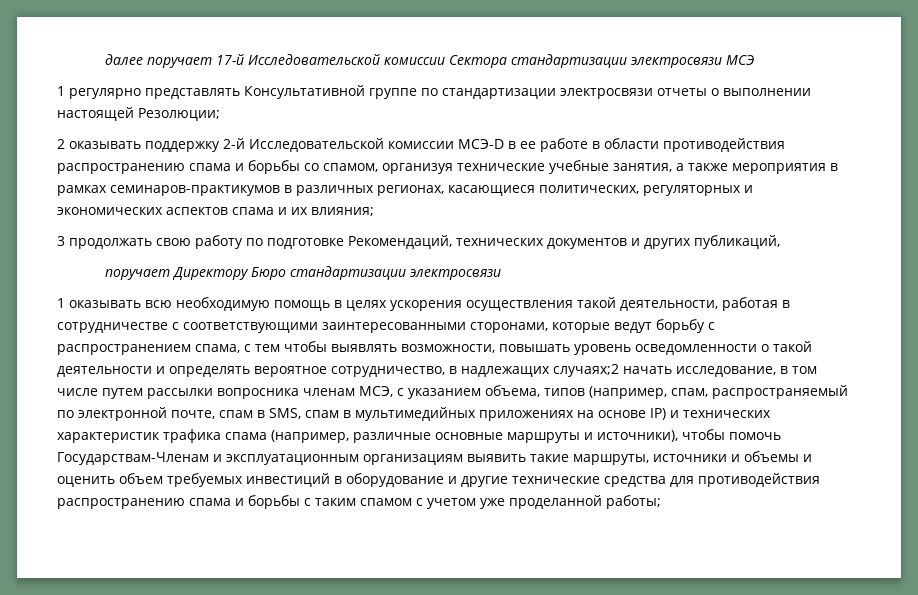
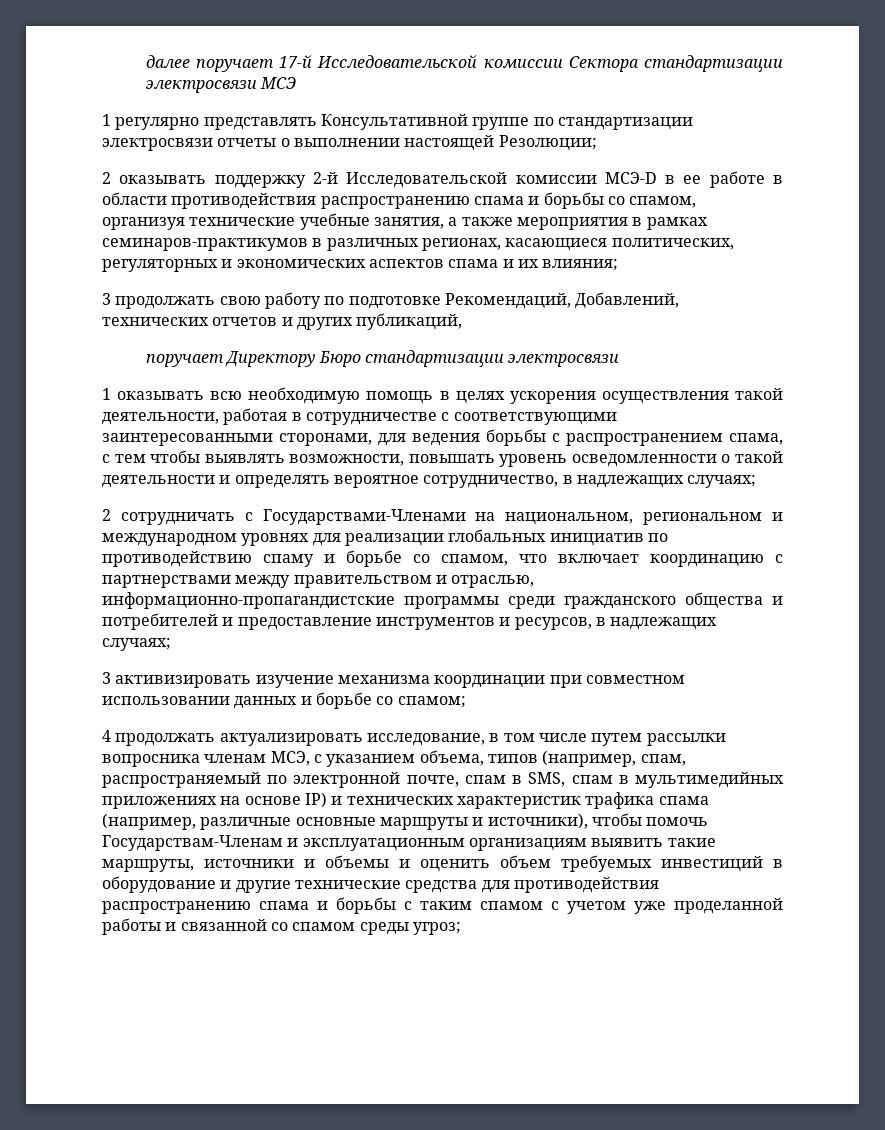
- 3 продолжать свою работу по подготовке Рекомендаций, технических документов и других публикаций,
+ 3 продолжать свою работу по подготовке Рекомендаций, Добавлений, технических отчетов и других публикаций,
- 1 оказывать всю необходимую помощь в целях ускорения осуществления такой деятельности, работая в сотрудничестве с соответствующими заинтересованными сторонами, которые ведут борьбу с распространением спама, с тем чтобы выявлять возможности, повышать уровень осведомленности о такой деятельности и определять вероятное сотрудничество, в надлежащих случаях;2 начать исследование, в том числе путем рассылки вопросника членам МСЭ, с указанием объема, типов (например, спам, распространяемый по электронной почте, спам в SMS, спам в мультимедийных приложениях на основе IP) и технических характеристик трафика спама (например, различные основные маршруты и источники), чтобы помочь Государствам-Членам и эксплуатационным организациям выявить такие маршруты, источники и объемы и оценить объем требуемых инвестиций в оборудование и другие технические средства для противодействия распространению спама и борьбы с таким спамом с учетом уже проделанной работы;
+ 1 оказывать всю необходимую помощь в целях ускорения осуществления такой деятельности, работая в сотрудничестве с соответствующими заинтересованными сторонами, для ведения борьбы с распространением спама, с тем чтобы выявлять возможности, повышать уровень осведомленности о такой деятельности и определять вероятное сотрудничество, в надлежащих случаях;
+ 2 сотрудничать с Государствами-Членами на национальном, региональном и международном уровнях для реализации глобальных инициатив по противодействию спаму и борьбе со спамом, что включает координацию с партнерствами между правительством и отраслью, информационно-пропагандистские программы среди гражданского общества и потребителей и предоставление инструментов и ресурсов, в надлежащих случаях;
+ 3 активизировать изучение механизма координации при совместном использовании данных и борьбе со спамом;
+ 4 продолжать актуализировать исследование, в том числе путем рассылки вопросника членам МСЭ, с указанием объема, типов (например, спам, распространяемый по электронной почте, спам в SMS, спам в мультимедийных приложениях на основе IP) и технических характеристик трафика спама (например, различные основные маршруты и источники), чтобы помочь Государствам-Членам и эксплуатационным организациям выявить такие маршруты, источники и объемы и оценить объем требуемых инвестиций в оборудование и другие технические средства для противодействия распространению спама и борьбы с таким спамом с учетом уже проделанной работы и связанной со спамом среды угроз;

